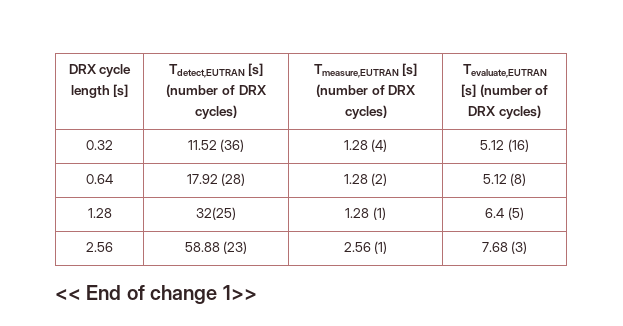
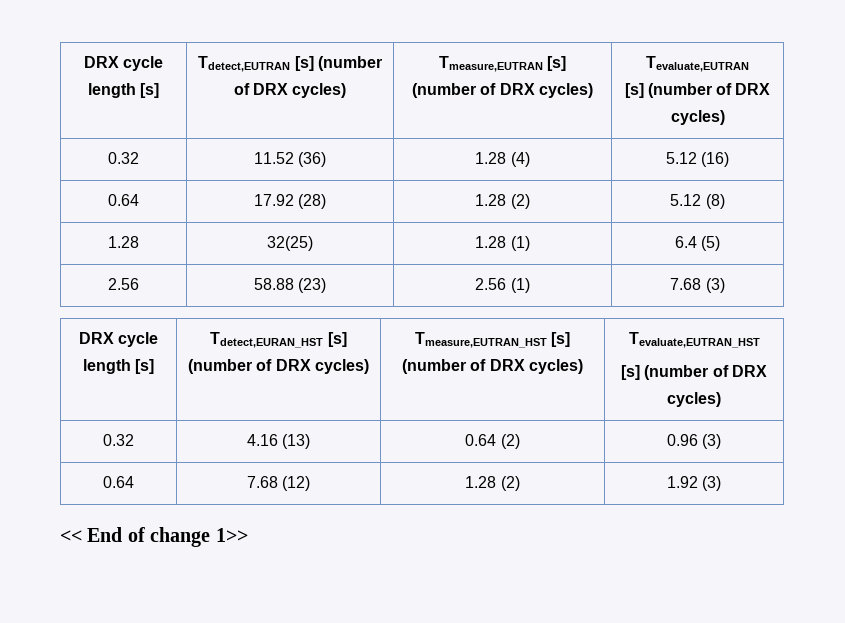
+ DRX cycle length [s] | Tdetect,EURAN_HST [s] (number of DRX cycles) | Tmeasure,EUTRAN_HST [s] (number of DRX cycles) | Tevaluate,EUTRAN_HST
+ [s] (number of DRX cycles)
+ 0.32 | 4.16 (13) | 0.64 (2) | 0.96 (3)
+ 0.64 | 7.68 (12) | 1.28 (2) | 1.92 (3)

